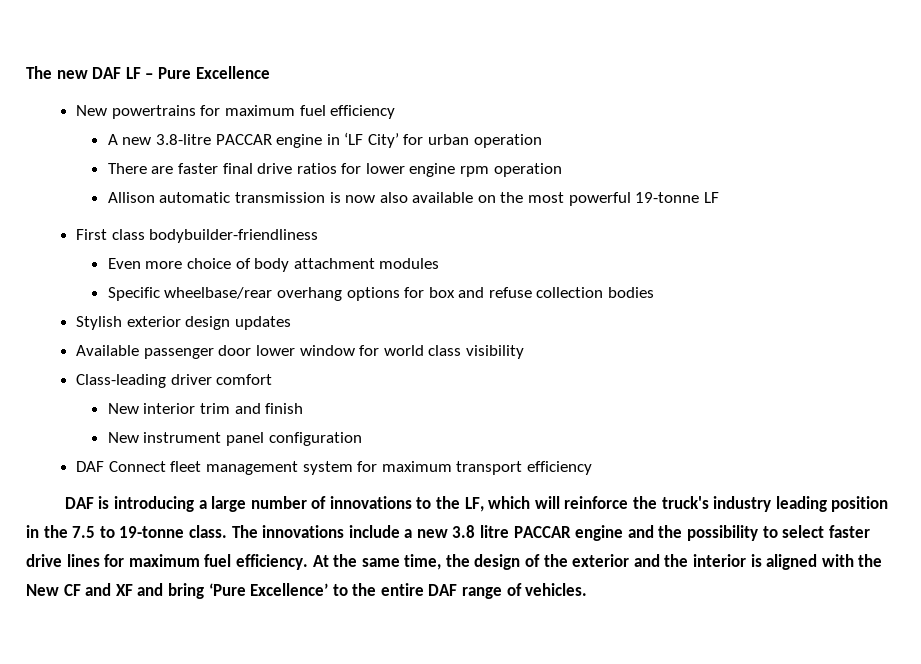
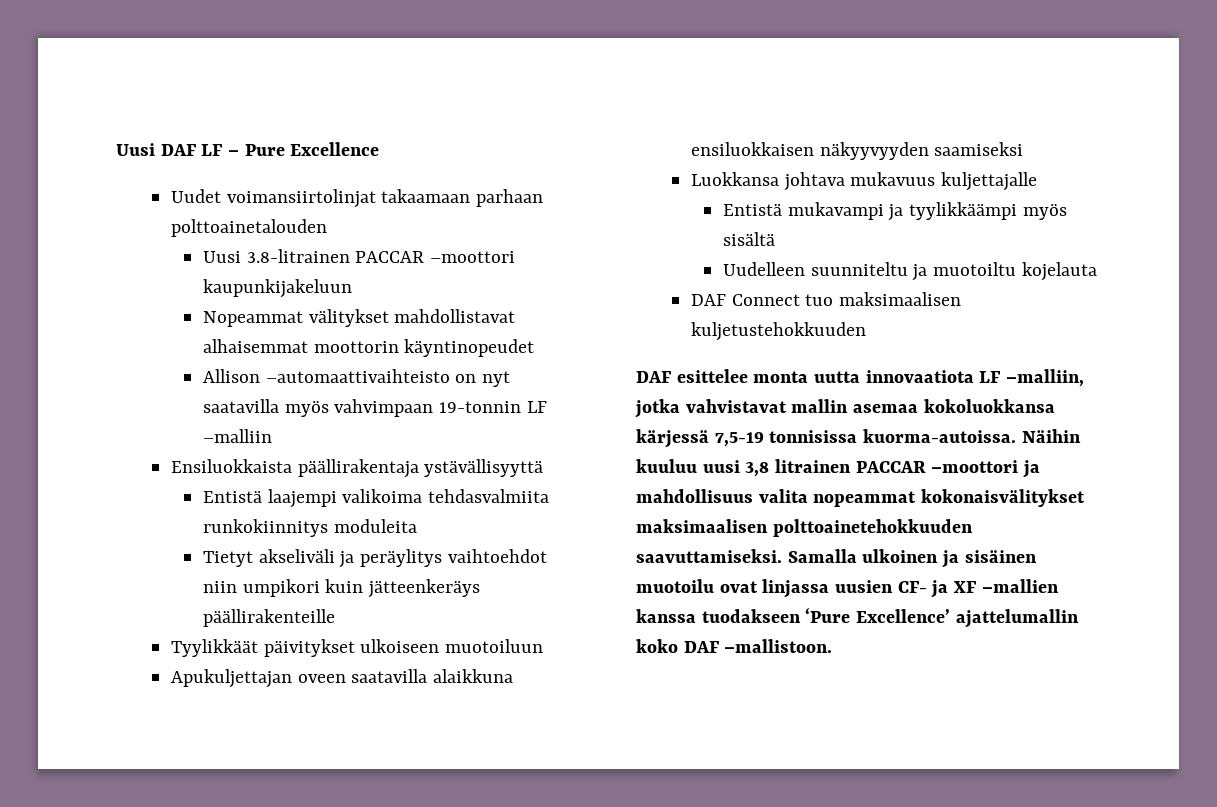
- The new DAF LF – Pure Excellence
+ Uusi DAF LF – Pure Excellence
- New powertrains for maximum fuel efficiency
- A new 3.8-litre PACCAR engine in ‘LF City’ for urban operation
- There are faster final drive ratios for lower engine rpm operation
- Allison automatic transmission is now also available on the most powerful 19-tonne LF
- First class bodybuilder-friendliness
- Even more choice of body attachment modules
- Specific wheelbase/rear overhang options for box and refuse collection bodies
- Stylish exterior design updates
- Available passenger door lower window for world class visibility
- Class-leading driver comfort
- New interior trim and finish
- New instrument panel configuration
- DAF Connect fleet management system for maximum transport efficiency
- DAF is introducing a large number of innovations to the LF, which will reinforce the truck's industry leading position in the 7.5 to 19-tonne class. The innovations include a new 3.8 litre PACCAR engine and the possibility to select faster drive lines for maximum fuel efficiency. At the same time, the design of the exterior and the interior is aligned with the New CF and XF and bring ‘Pure Excellence’ to the entire DAF range of vehicles.
+ Uudet voimansiirtolinjat takaamaan parhaan polttoainetalouden
+ Uusi 3.8-litrainen PACCAR –moottori kaupunkijakeluun
+ Nopeammat välitykset mahdollistavat alhaisemmat moottorin käyntinopeudet
+ Allison –automaattivaihteisto on nyt saatavilla myös vahvimpaan 19-tonnin LF –malliin
+ Ensiluokkaista päällirakentaja ystävällisyyttä
+ Entistä laajempi valikoima tehdasvalmiita runkokiinnitys moduleita
+ Tietyt akseliväli ja peräylitys vaihtoehdot niin umpikori kuin jätteenkeräys päällirakenteille
+ Tyylikkäät päivitykset ulkoiseen muotoiluun
+ Apukuljettajan oveen saatavilla alaikkuna ensiluokkaisen näkyyvyyden saamiseksi
+ Luokkansa johtava mukavuus kuljettajalle
+ Entistä mukavampi ja tyylikkäämpi myös sisältä
+ Uudelleen suunniteltu ja muotoiltu kojelauta
+ DAF Connect tuo maksimaalisen kuljetustehokkuuden
+ DAF esittelee monta uutta innovaatiota LF –malliin, jotka vahvistavat mallin asemaa kokoluokkansa kärjessä 7,5-19 tonnisissa kuorma-autoissa. Näihin kuuluu uusi 3,8 litrainen PACCAR –moottori ja mahdollisuus valita nopeammat kokonaisvälitykset maksimaalisen polttoainetehokkuuden saavuttamiseksi. Samalla ulkoinen ja sisäinen muotoilu ovat linjassa uusien CF- ja XF –mallien kanssa tuodakseen ‘Pure Excellence’ ajattelumallin koko DAF –mallistoon.

